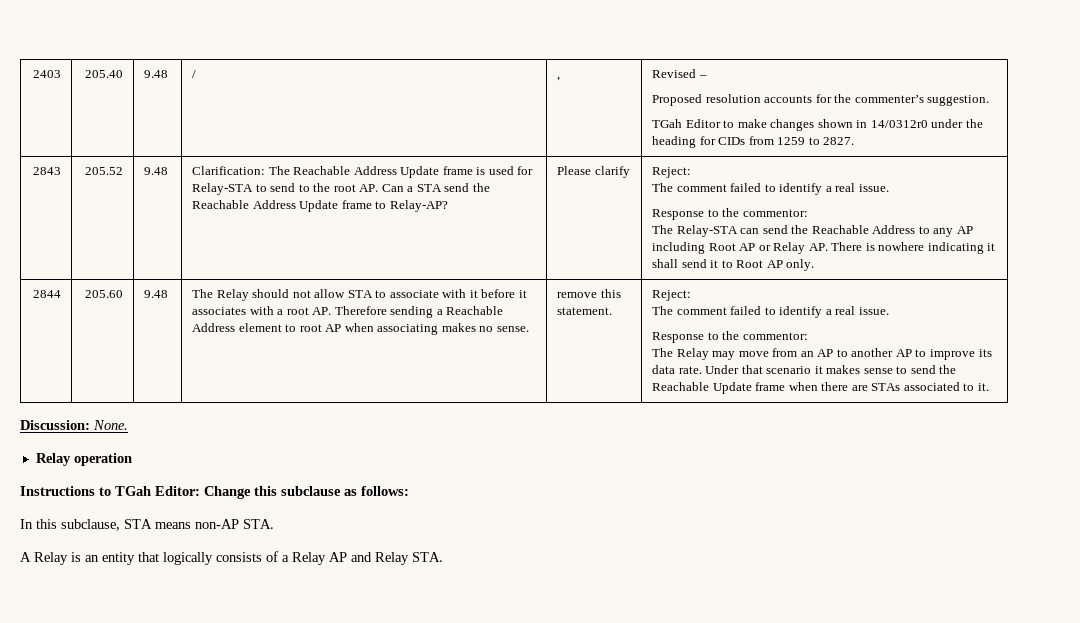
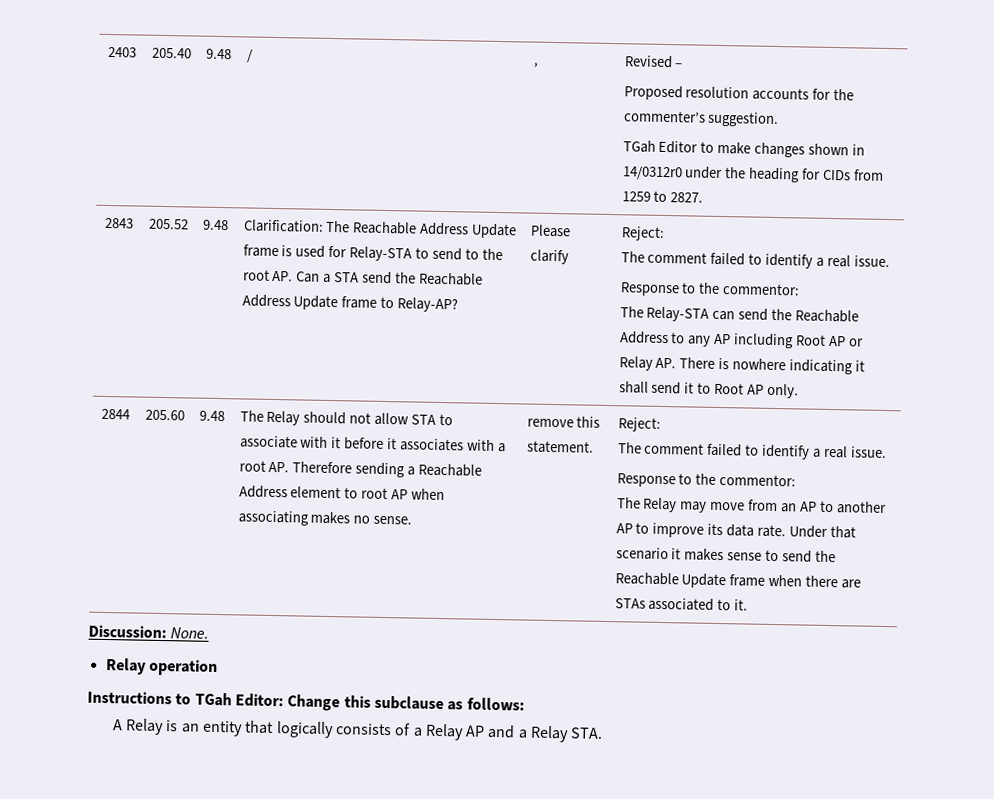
- In this subclause, STA means non-AP STA.
- A Relay is an entity that logically consists of a Relay AP and Relay STA.
+ A Relay is an entity that logically consists of a Relay AP and a Relay STA.

